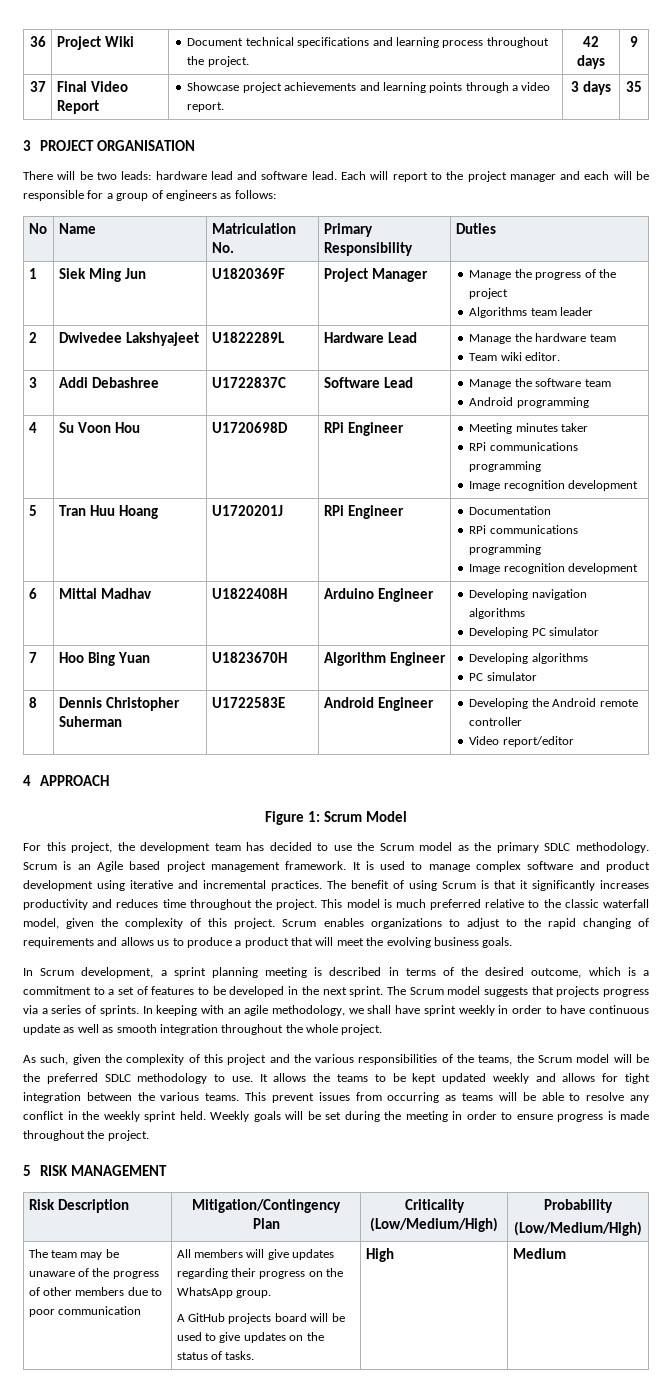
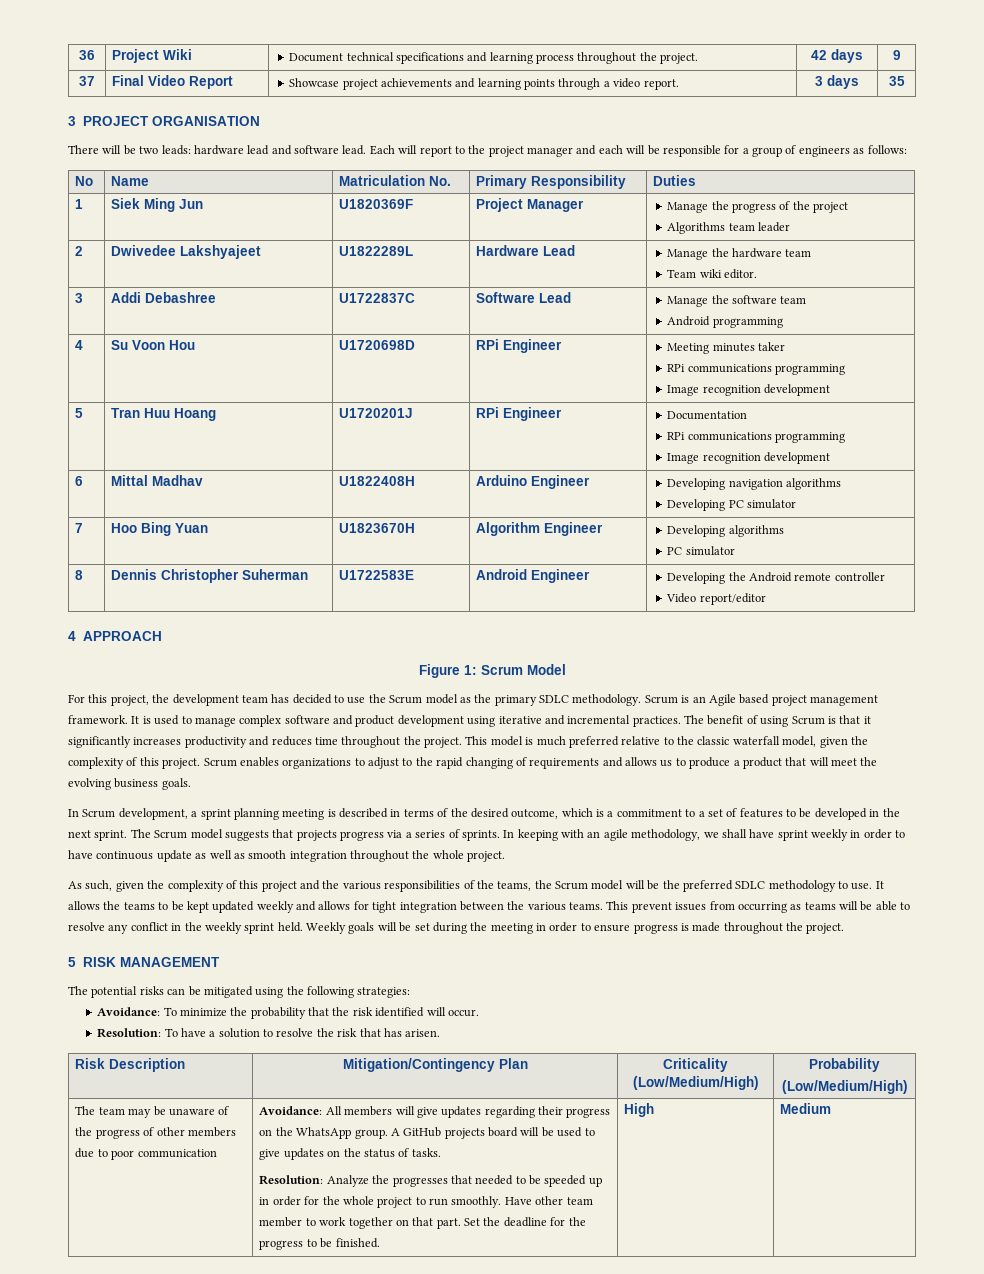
+ The potential risks can be mitigated using the following strategies:
+ Avoidance: To minimize the probability that the risk identified will occur.
+ Resolution: To have a solution to resolve the risk that has arisen.
- All members will give updates regarding their progress on the WhatsApp group.
- A GitHub projects board will be used to give updates on the status of tasks.
+ Avoidance: All members will give updates regarding their progress on the WhatsApp group. A GitHub projects board will be used to give updates on the status of tasks.
+ Resolution: Analyze the progresses that needed to be speeded up in order for the whole project to run smoothly. Have other team member to work together on that part. Set the deadline for the progress to be finished.

